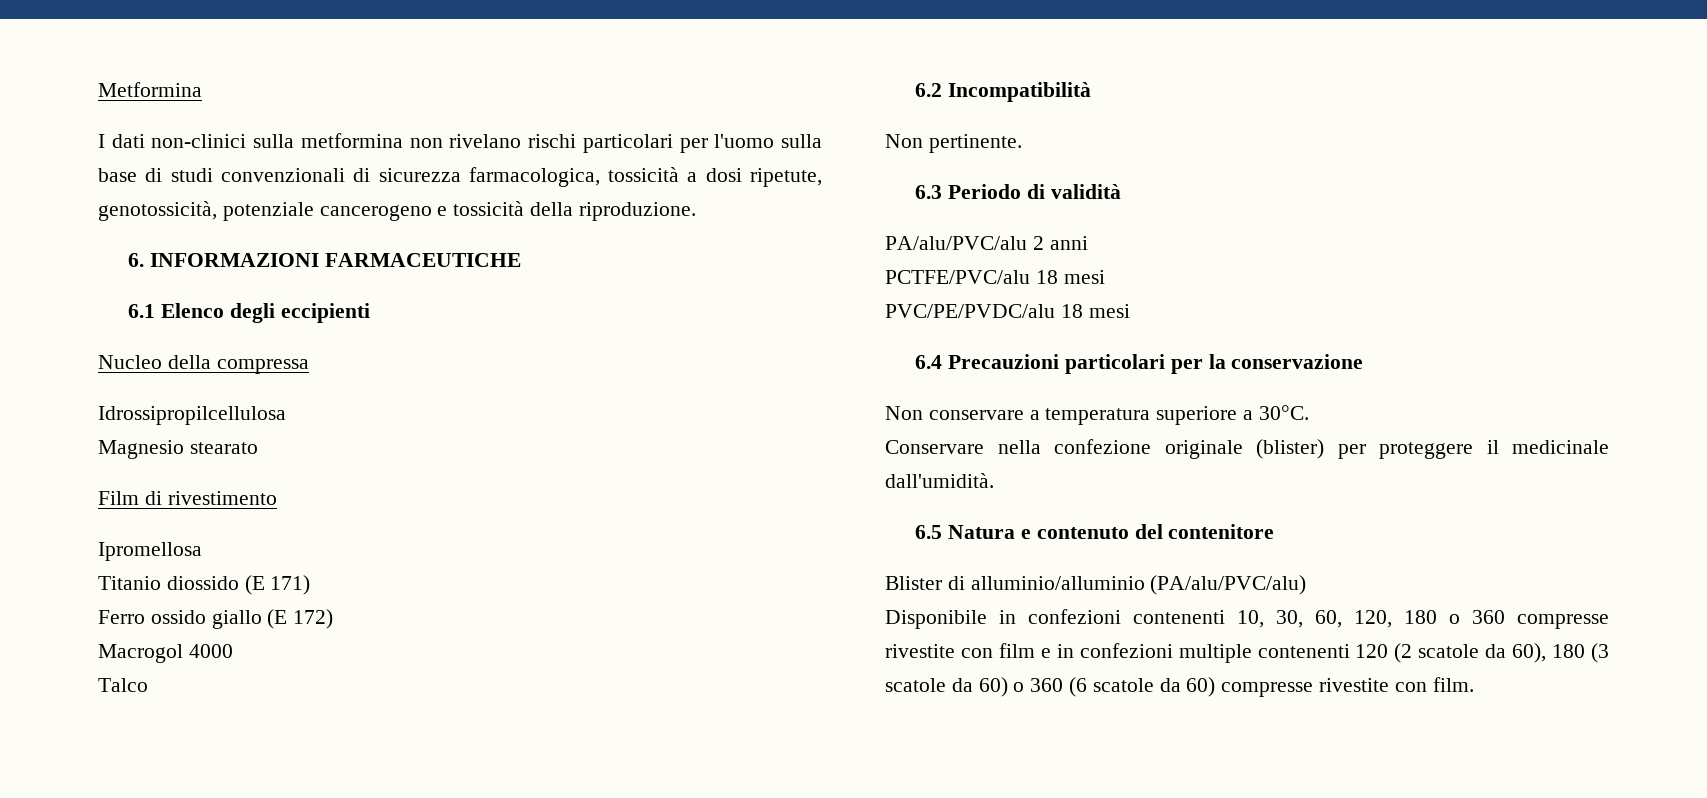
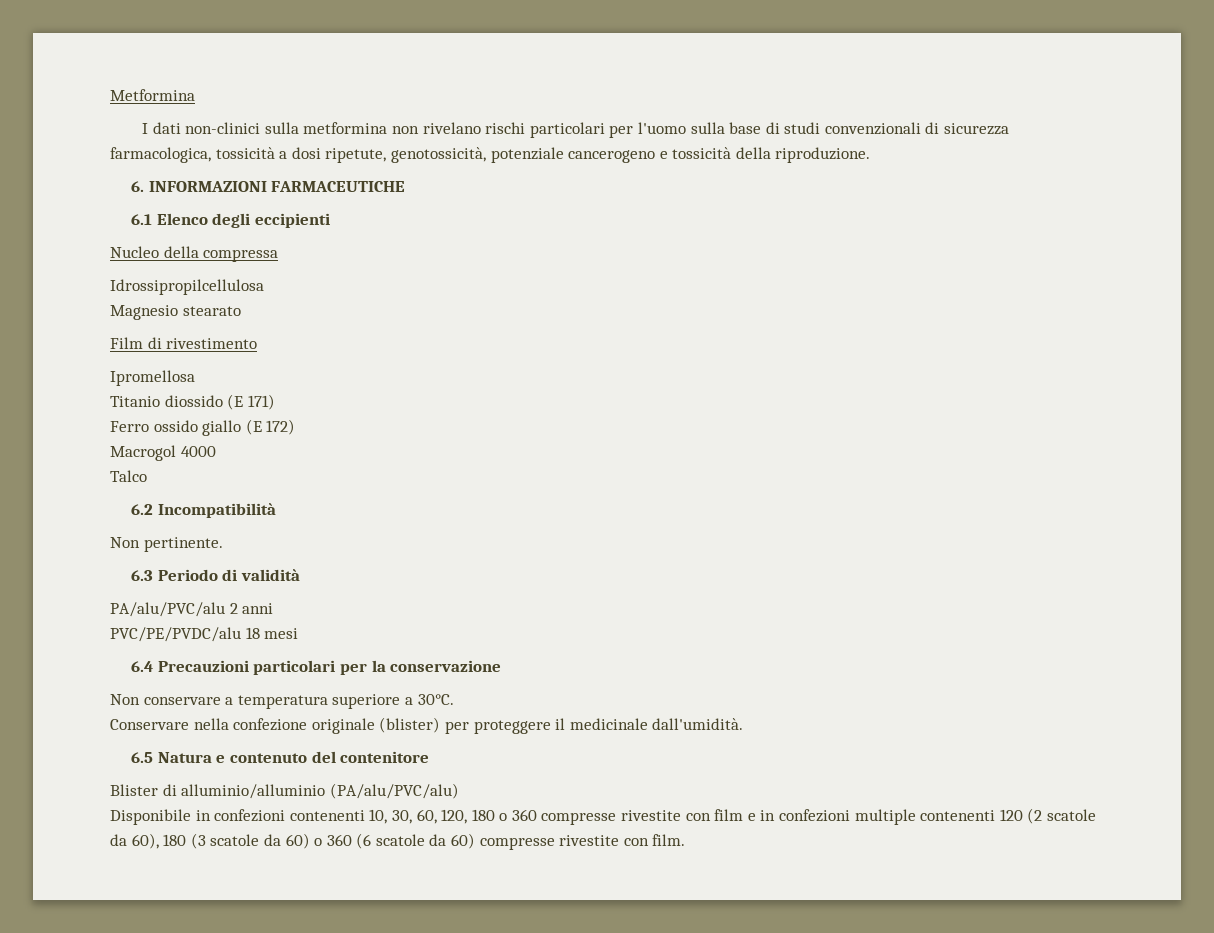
- PCTFE/PVC/alu 18 mesi

